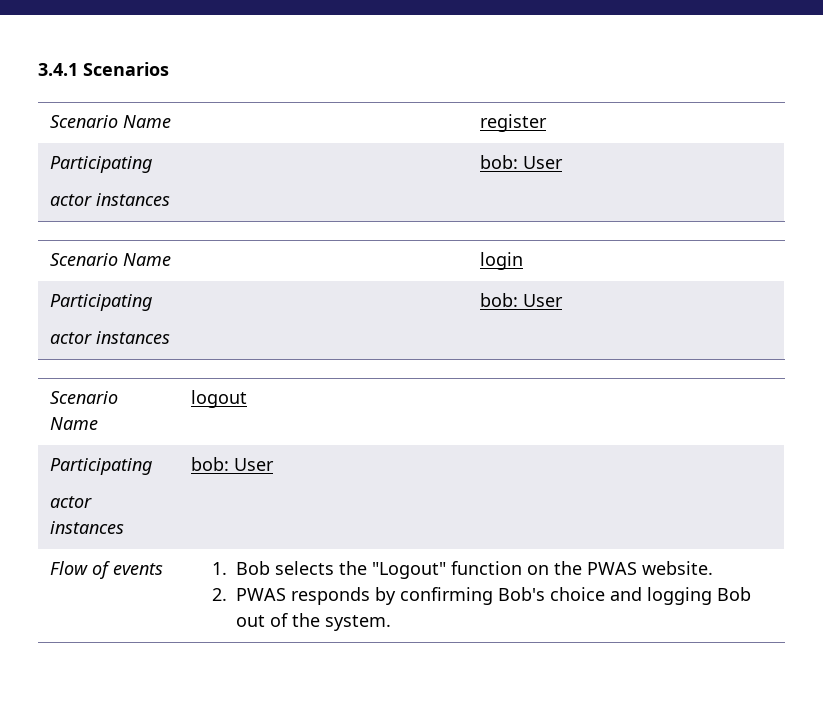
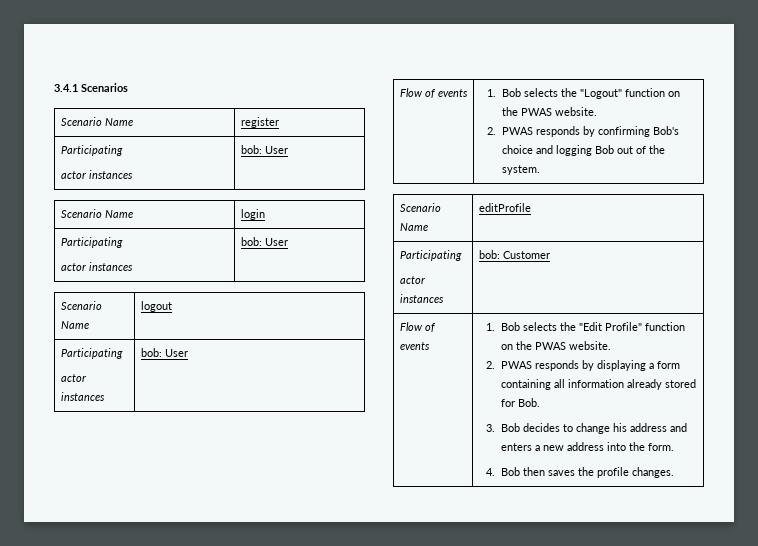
+ Scenario Name | editProfile
+ Participating
+ actor instances | bob: Customer
+ Flow of events | 1. Bob selects the "Edit Profile" function on the PWAS website.
+ 2. PWAS responds by displaying a form containing all information already stored for Bob.
+ 3. Bob decides to change his address and enters a new address into the form.
+ 4. Bob then saves the profile changes.

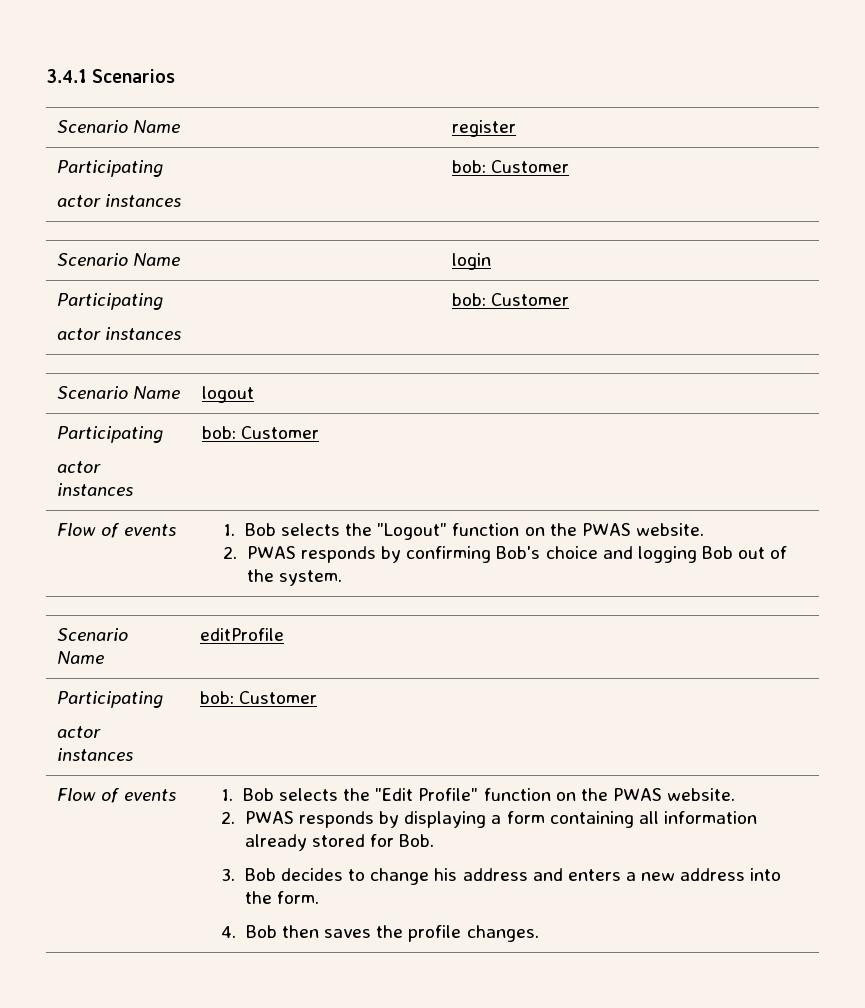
  Scenario Name | register
  Participating
- actor instances | bob: User
+ actor instances | bob: Customer
  Scenario Name | login
  Participating
- actor instances | bob: User
+ actor instances | bob: Customer
  Scenario Name | logout
  Participating
- actor instances | bob: User
+ actor instances | bob: Customer

